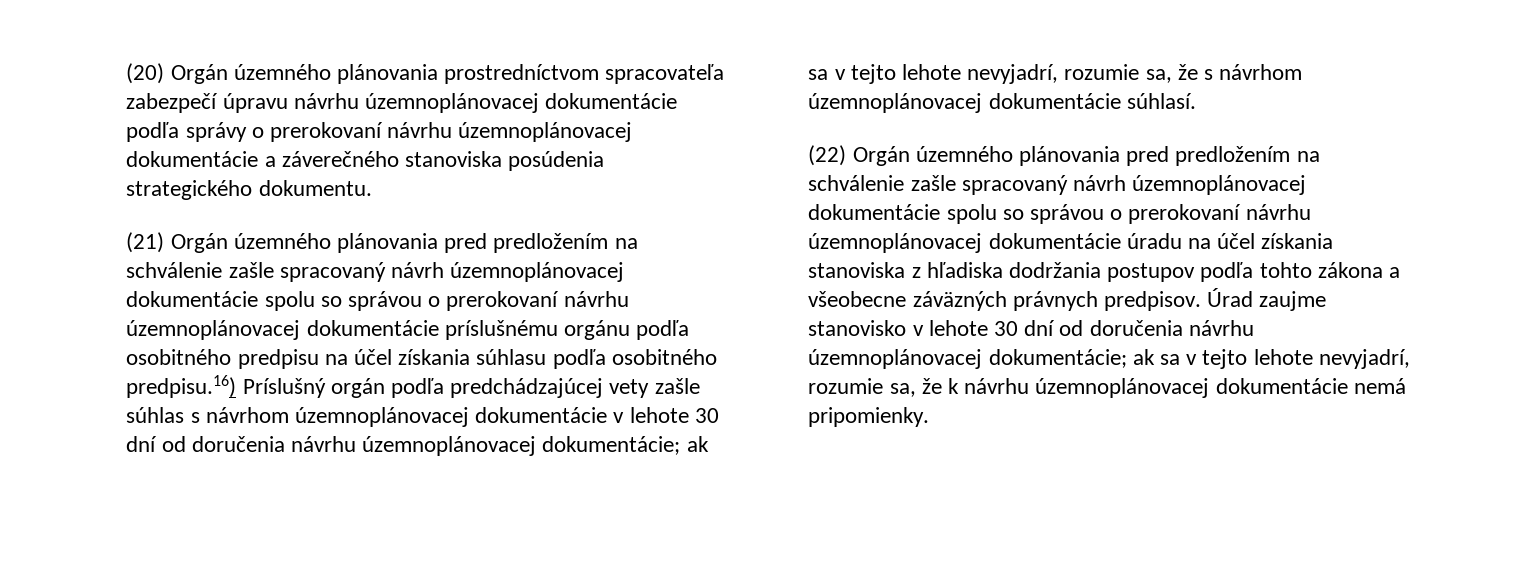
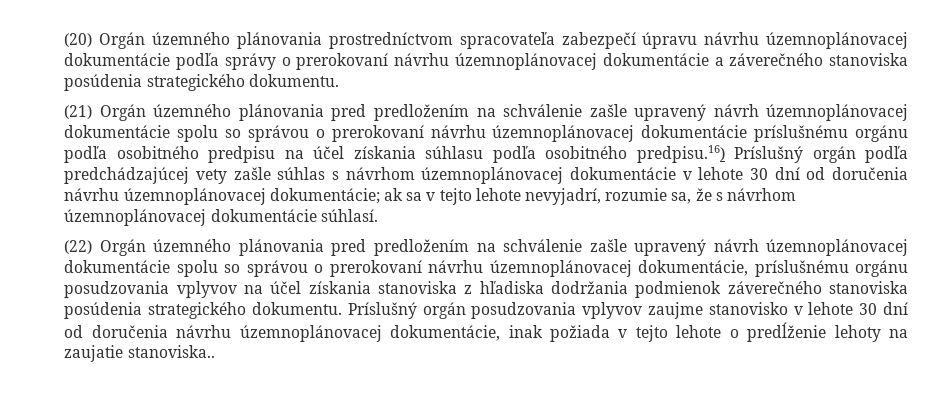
- (21) Orgán územného plánovania pred predložením na schválenie zašle spracovaný návrh územnoplánovacej dokumentácie spolu so správou o prerokovaní návrhu územnoplánovacej dokumentácie príslušnému orgánu podľa osobitného predpisu na účel získania súhlasu podľa osobitného predpisu.16) Príslušný orgán podľa predchádzajúcej vety zašle súhlas s návrhom územnoplánovacej dokumentácie v lehote 30 dní od doručenia návrhu územnoplánovacej dokumentácie;
+ (21) Orgán územného plánovania pred predložením na schválenie zašle upravený návrh územnoplánovacej dokumentácie spolu so správou o prerokovaní návrhu územnoplánovacej dokumentácie príslušnému orgánu podľa osobitného predpisu na účel získania súhlasu podľa osobitného predpisu.16) Príslušný orgán podľa predchádzajúcej vety zašle súhlas s návrhom územnoplánovacej dokumentácie v lehote 30 dní od doručenia návrhu územnoplánovacej dokumentácie;
- (22) Orgán územného plánovania pred predložením na schválenie zašle spracovaný návrh územnoplánovacej dokumentácie spolu so správou o prerokovaní návrhu územnoplánovacej dokumentácie úradu na účel získania stanoviska z hľadiska dodržania postupov podľa tohto zákona a všeobecne záväzných právnych predpisov. Úrad zaujme stanovisko v lehote 30 dní od doručenia návrhu územnoplánovacej dokumentácie; ak sa v tejto lehote nevyjadrí, rozumie sa, že k návrhu územnoplánovacej dokumentácie nemá pripomienky.
+ (22) Orgán územného plánovania pred predložením na schválenie zašle upravený návrh územnoplánovacej dokumentácie spolu so správou o prerokovaní návrhu územnoplánovacej dokumentácie, príslušnému orgánu posudzovania vplyvov na účel získania stanoviska z hľadiska dodržania podmienok záverečného stanoviska posúdenia strategického dokumentu. Príslušný orgán posudzovania vplyvov zaujme stanovisko v lehote 30 dní od doručenia návrhu územnoplánovacej dokumentácie, inak požiada v tejto lehote o predĺženie lehoty na zaujatie stanoviska..

